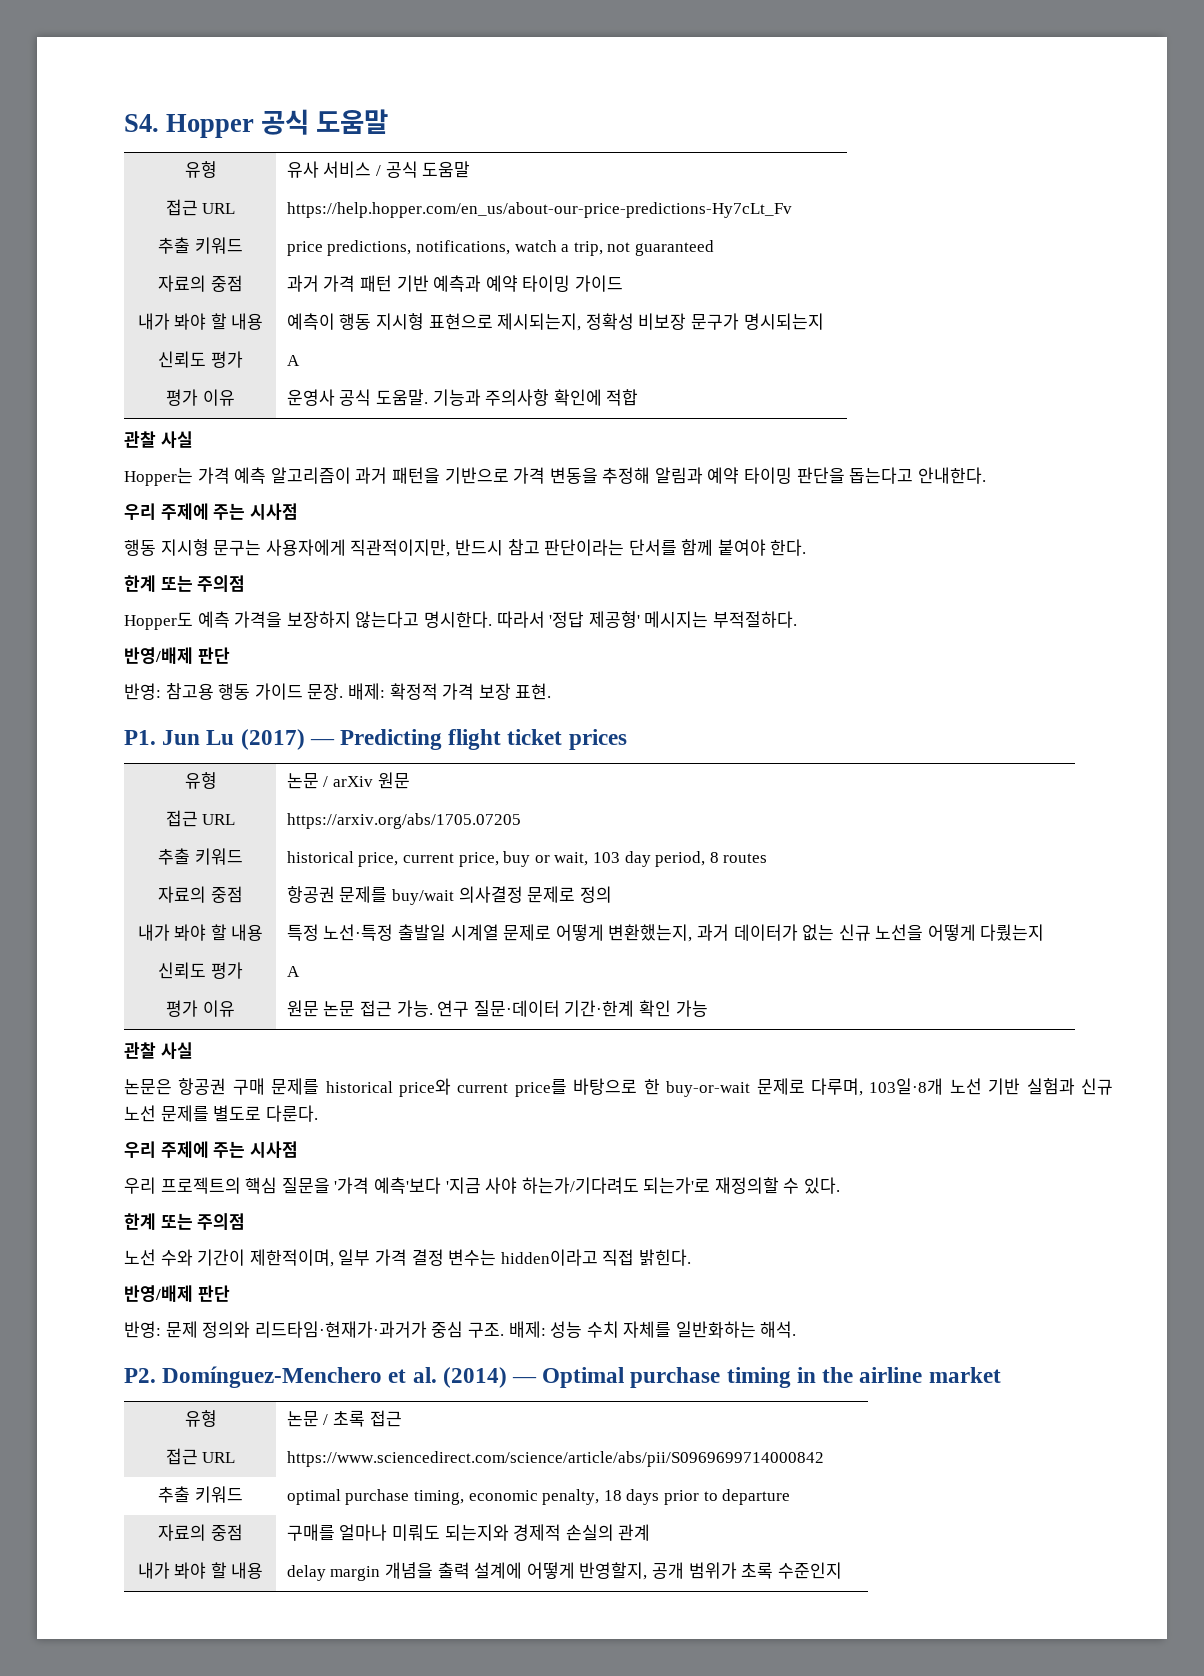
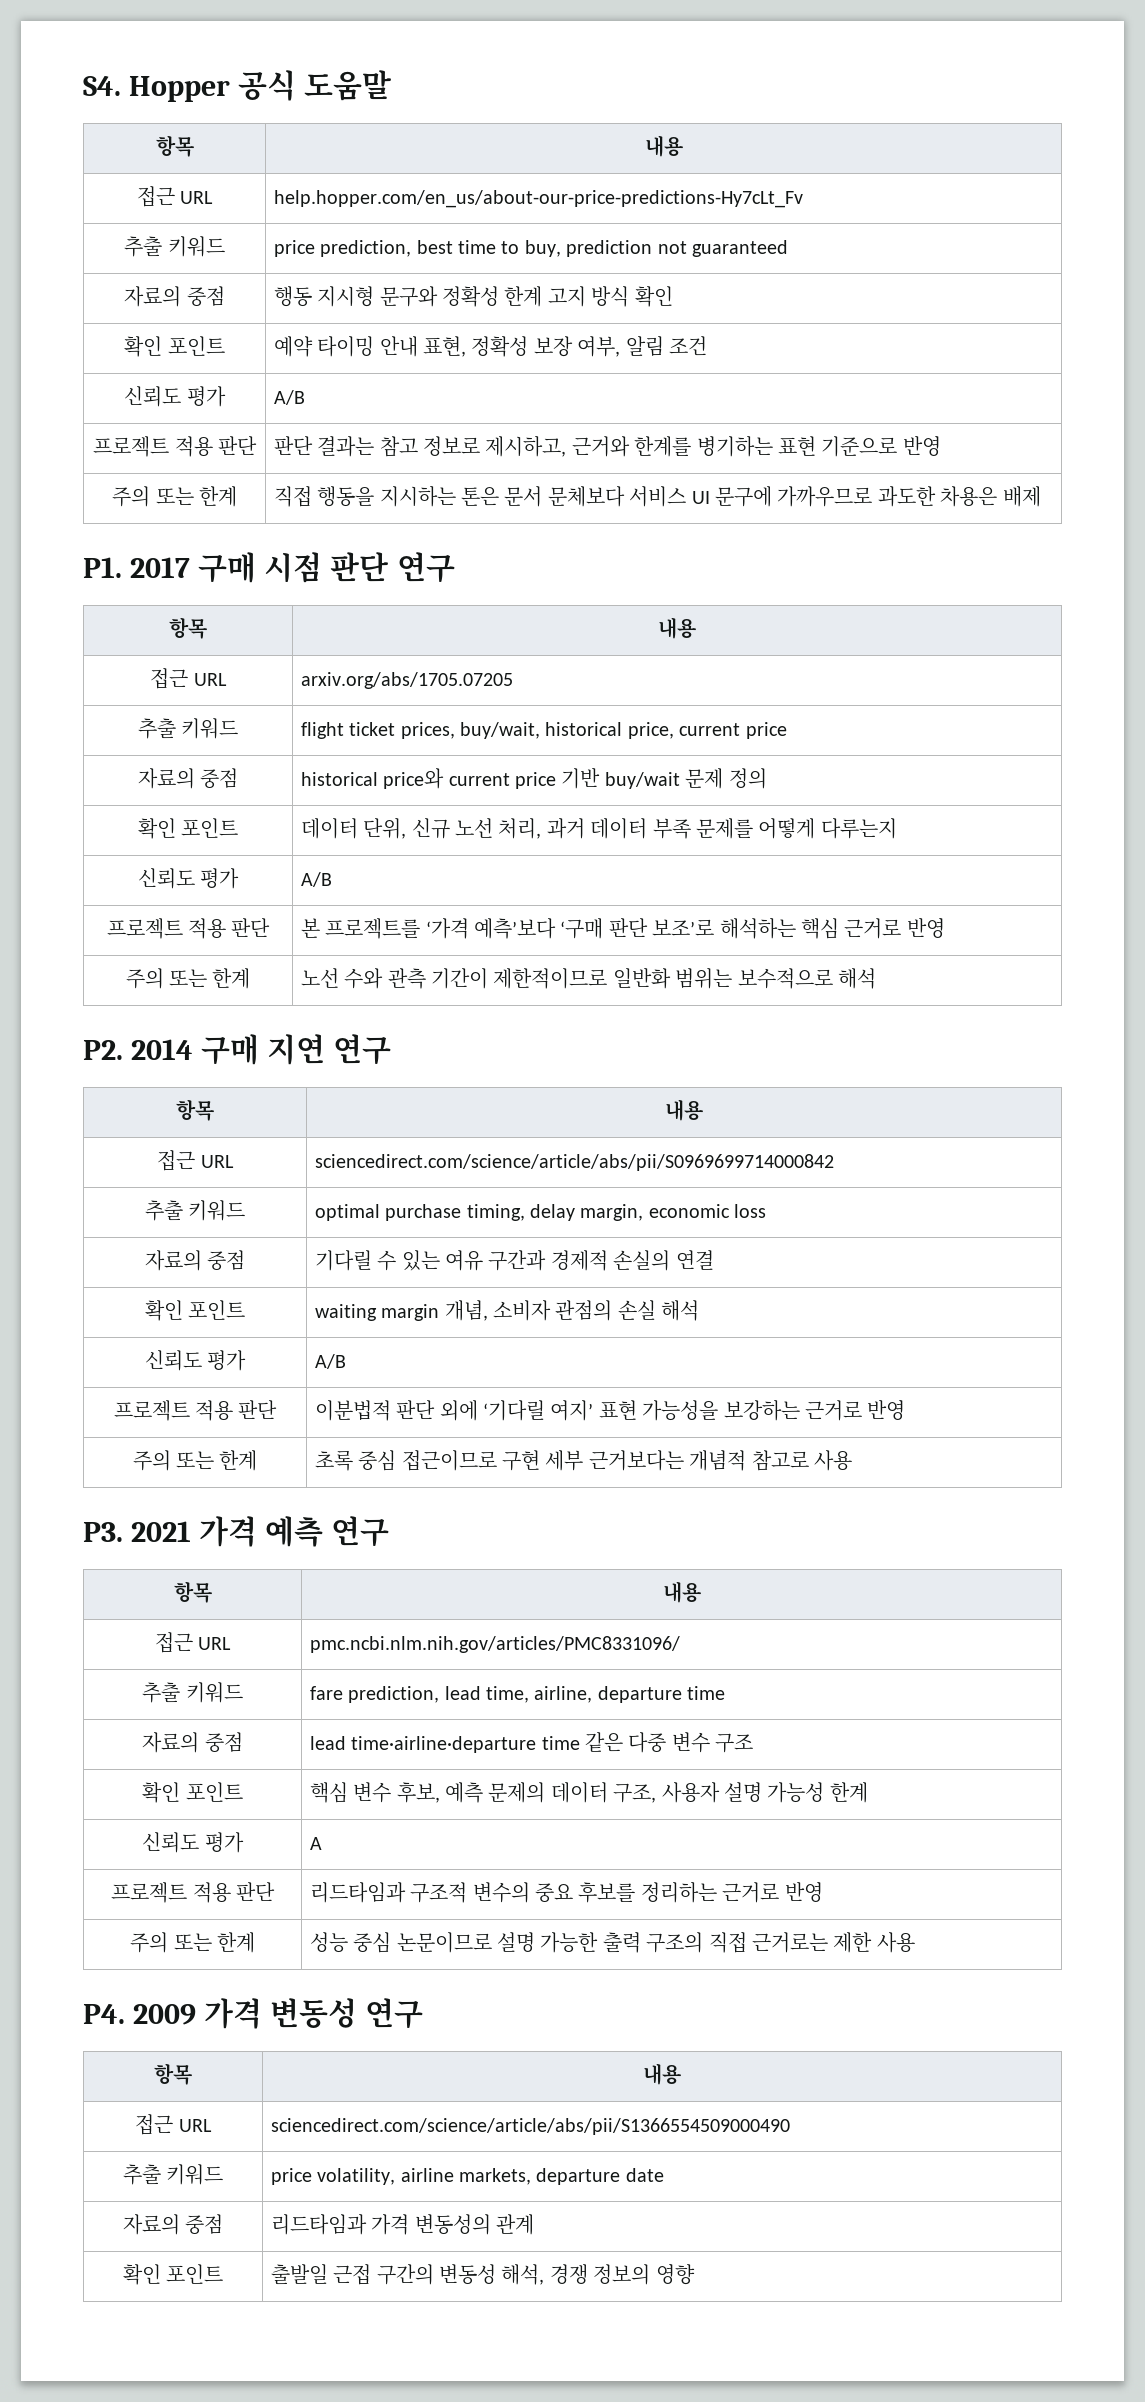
  S4. Hopper 공식 도움말
- 유형 | 유사 서비스 / 공식 도움말
- 접근 URL | https://help.hopper.com/en_us/about-our-price-predictions-Hy7cLt_Fv
- 추출 키워드 | price predictions, notifications, watch a trip, not guaranteed
- 자료의 중점 | 과거 가격 패턴 기반 예측과 예약 타이밍 가이드
- 내가 봐야 할 내용 | 예측이 행동 지시형 표현으로 제시되는지, 정확성 비보장 문구가 명시되는지
- 신뢰도 평가 | A
- 평가 이유 | 운영사 공식 도움말. 기능과 주의사항 확인에 적합
- 관찰 사실
- Hopper는 가격 예측 알고리즘이 과거 패턴을 기반으로 가격 변동을 추정해 알림과 예약 타이밍 판단을 돕는다고 안내한다.
- 우리 주제에 주는 시사점
- 행동 지시형 문구는 사용자에게 직관적이지만, 반드시 참고 판단이라는 단서를 함께 붙여야 한다.
- 한계 또는 주의점
- Hopper도 예측 가격을 보장하지 않는다고 명시한다. 따라서 '정답 제공형' 메시지는 부적절하다.
- 반영/배제 판단
- 반영: 참고용 행동 가이드 문장. 배제: 확정적 가격 보장 표현.
- P1. Jun Lu (2017) — Predicting flight ticket prices
- 유형 | 논문 / arXiv 원문
- 접근 URL | https://arxiv.org/abs/1705.07205
- 추출 키워드 | historical price, current price, buy or wait, 103 day period, 8 routes
- 자료의 중점 | 항공권 문제를 buy/wait 의사결정 문제로 정의
- 내가 봐야 할 내용 | 특정 노선·특정 출발일 시계열 문제로 어떻게 변환했는지, 과거 데이터가 없는 신규 노선을 어떻게 다뤘는지
- 신뢰도 평가 | A
- 평가 이유 | 원문 논문 접근 가능. 연구 질문·데이터 기간·한계 확인 가능
- 관찰 사실
- 논문은 항공권 구매 문제를 historical price와 current price를 바탕으로 한 buy-or-wait 문제로 다루며, 103일·8개 노선 기반 실험과 신규 노선 문제를 별도로 다룬다.
- 우리 주제에 주는 시사점
- 우리 프로젝트의 핵심 질문을 '가격 예측'보다 '지금 사야 하는가/기다려도 되는가'로 재정의할 수 있다.
- 한계 또는 주의점
- 노선 수와 기간이 제한적이며, 일부 가격 결정 변수는 hidden이라고 직접 밝힌다.
- 반영/배제 판단
- 반영: 문제 정의와 리드타임·현재가·과거가 중심 구조. 배제: 성능 수치 자체를 일반화하는 해석.
- P2. Domínguez-Menchero et al. (2014) — Optimal purchase timing in the airline market
- 유형 | 논문 / 초록 접근
- 접근 URL | https://www.sciencedirect.com/science/article/abs/pii/S0969699714000842
+ 항목 | 내용
+ 접근 URL | help.hopper.com/en_us/about-our-price-predictions-Hy7cLt_Fv
+ 추출 키워드 | price prediction, best time to buy, prediction not guaranteed
+ 자료의 중점 | 행동 지시형 문구와 정확성 한계 고지 방식 확인
+ 확인 포인트 | 예약 타이밍 안내 표현, 정확성 보장 여부, 알림 조건
+ 신뢰도 평가 | A/B
+ 프로젝트 적용 판단 | 판단 결과는 참고 정보로 제시하고, 근거와 한계를 병기하는 표현 기준으로 반영
+ 주의 또는 한계 | 직접 행동을 지시하는 톤은 문서 문체보다 서비스 UI 문구에 가까우므로 과도한 차용은 배제
+ P1. 2017 구매 시점 판단 연구
+ 항목 | 내용
+ 접근 URL | arxiv.org/abs/1705.07205
+ 추출 키워드 | flight ticket prices, buy/wait, historical price, current price
+ 자료의 중점 | historical price와 current price 기반 buy/wait 문제 정의
+ 확인 포인트 | 데이터 단위, 신규 노선 처리, 과거 데이터 부족 문제를 어떻게 다루는지
+ 신뢰도 평가 | A/B
+ 프로젝트 적용 판단 | 본 프로젝트를 ‘가격 예측’보다 ‘구매 판단 보조’로 해석하는 핵심 근거로 반영
+ 주의 또는 한계 | 노선 수와 관측 기간이 제한적이므로 일반화 범위는 보수적으로 해석
+ P2. 2014 구매 지연 연구
+ 항목 | 내용
+ 접근 URL | sciencedirect.com/science/article/abs/pii/S0969699714000842
- 추출 키워드 | optimal purchase timing, economic penalty, 18 days prior to departure
- 자료의 중점 | 구매를 얼마나 미뤄도 되는지와 경제적 손실의 관계
- 내가 봐야 할 내용 | delay margin 개념을 출력 설계에 어떻게 반영할지, 공개 범위가 초록 수준인지
+ 추출 키워드 | optimal purchase timing, delay margin, economic loss
+ 자료의 중점 | 기다릴 수 있는 여유 구간과 경제적 손실의 연결
+ 확인 포인트 | waiting margin 개념, 소비자 관점의 손실 해석
+ 신뢰도 평가 | A/B
+ 프로젝트 적용 판단 | 이분법적 판단 외에 ‘기다릴 여지’ 표현 가능성을 보강하는 근거로 반영
+ 주의 또는 한계 | 초록 중심 접근이므로 구현 세부 근거보다는 개념적 참고로 사용
+ P3. 2021 가격 예측 연구
+ 항목 | 내용
+ 접근 URL | pmc.ncbi.nlm.nih.gov/articles/PMC8331096/
+ 추출 키워드 | fare prediction, lead time, airline, departure time
+ 자료의 중점 | lead time·airline·departure time 같은 다중 변수 구조
+ 확인 포인트 | 핵심 변수 후보, 예측 문제의 데이터 구조, 사용자 설명 가능성 한계
+ 신뢰도 평가 | A
+ 프로젝트 적용 판단 | 리드타임과 구조적 변수의 중요 후보를 정리하는 근거로 반영
+ 주의 또는 한계 | 성능 중심 논문이므로 설명 가능한 출력 구조의 직접 근거로는 제한 사용
+ P4. 2009 가격 변동성 연구
+ 항목 | 내용
+ 접근 URL | sciencedirect.com/science/article/abs/pii/S1366554509000490
+ 추출 키워드 | price volatility, airline markets, departure date
+ 자료의 중점 | 리드타임과 가격 변동성의 관계
+ 확인 포인트 | 출발일 근접 구간의 변동성 해석, 경쟁 정보의 영향

